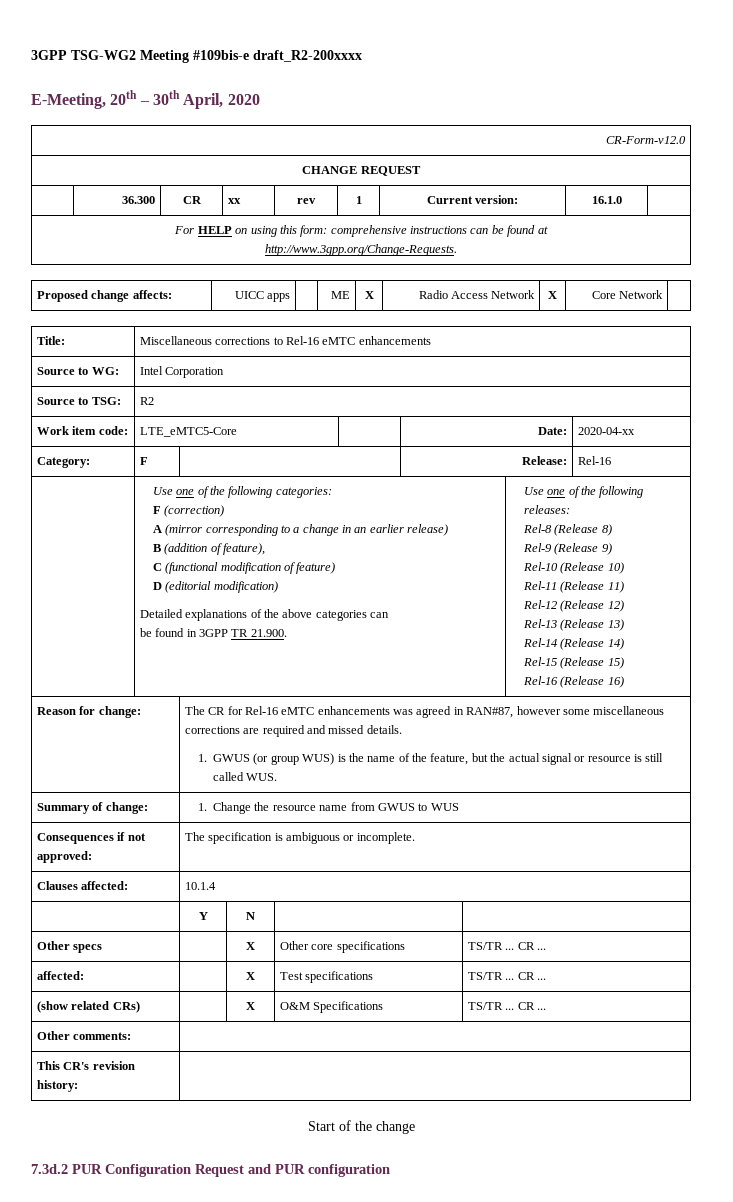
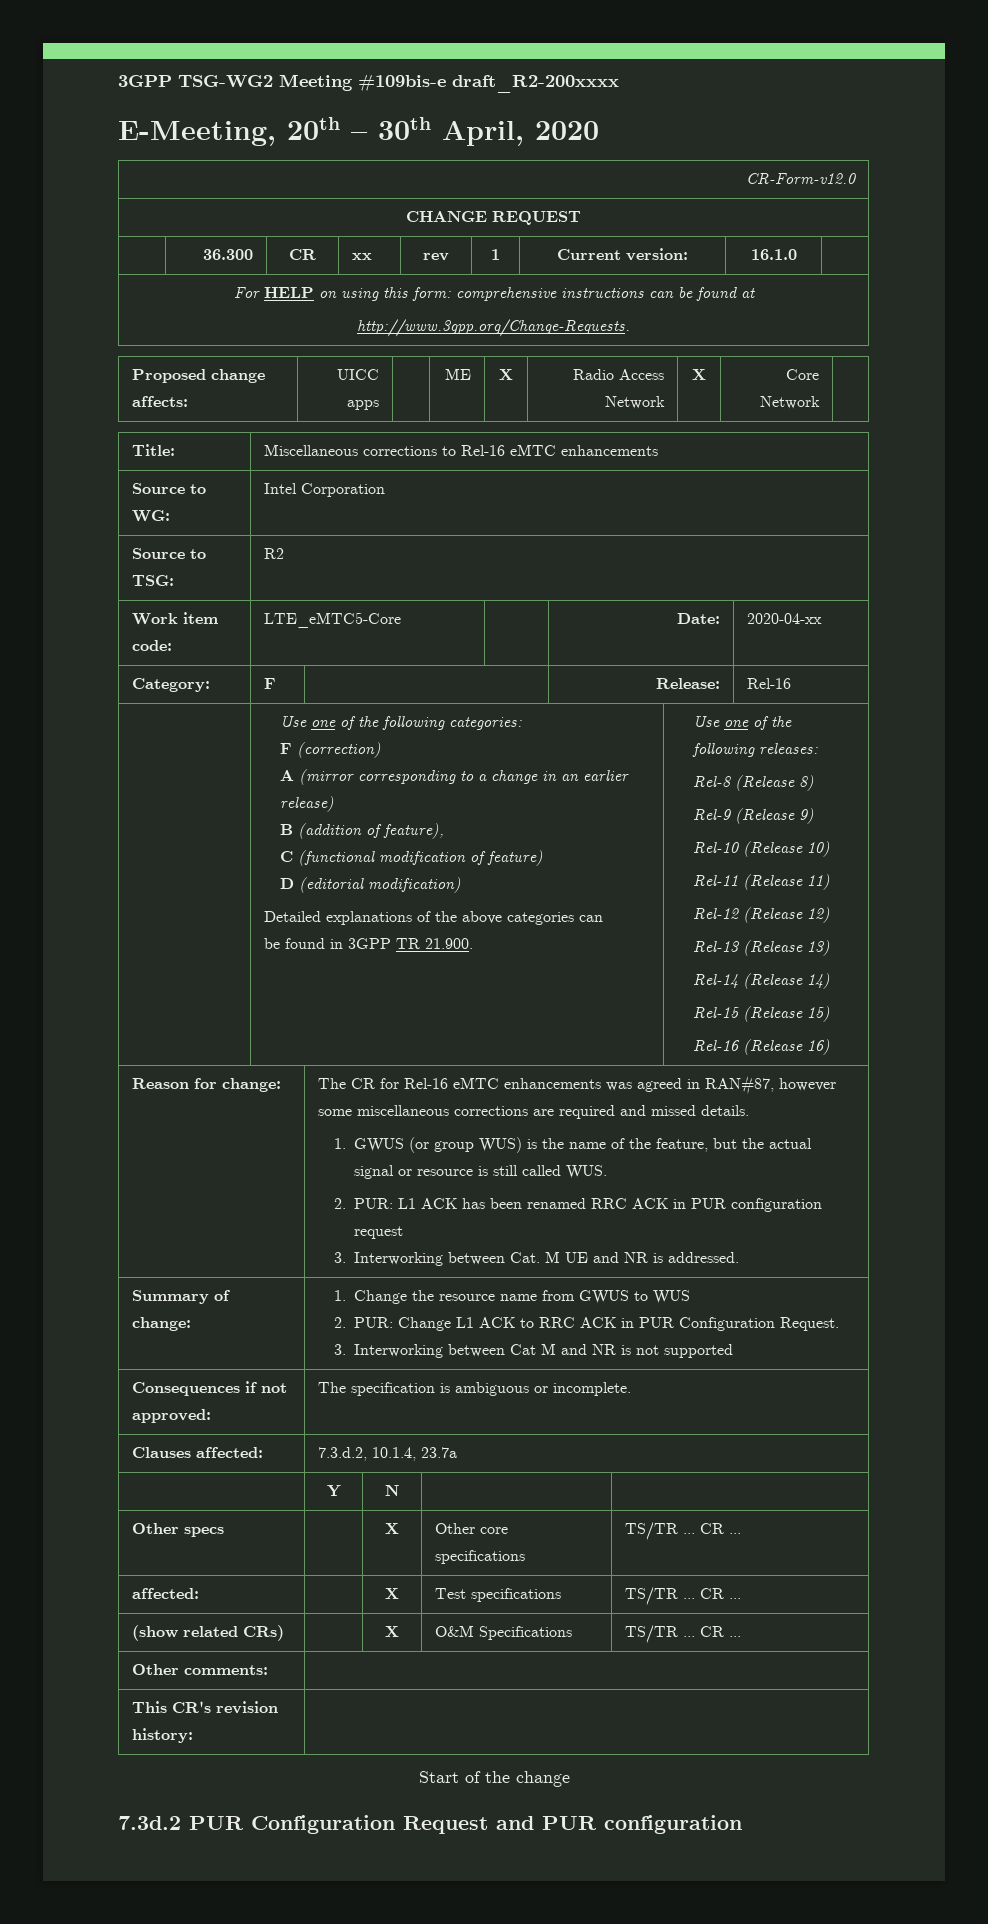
+ 2. PUR: L1 ACK has been renamed RRC ACK in PUR configuration request
+ 3. Interworking between Cat. M UE and NR is addressed.
  Summary of change: | 1. Change the resource name from GWUS to WUS
+ 2. PUR: Change L1 ACK to RRC ACK in PUR Configuration Request.
+ 3. Interworking between Cat M and NR is not supported
- Clauses affected: | 10.1.4
+ Clauses affected: | 7.3.d.2, 10.1.4, 23.7a

